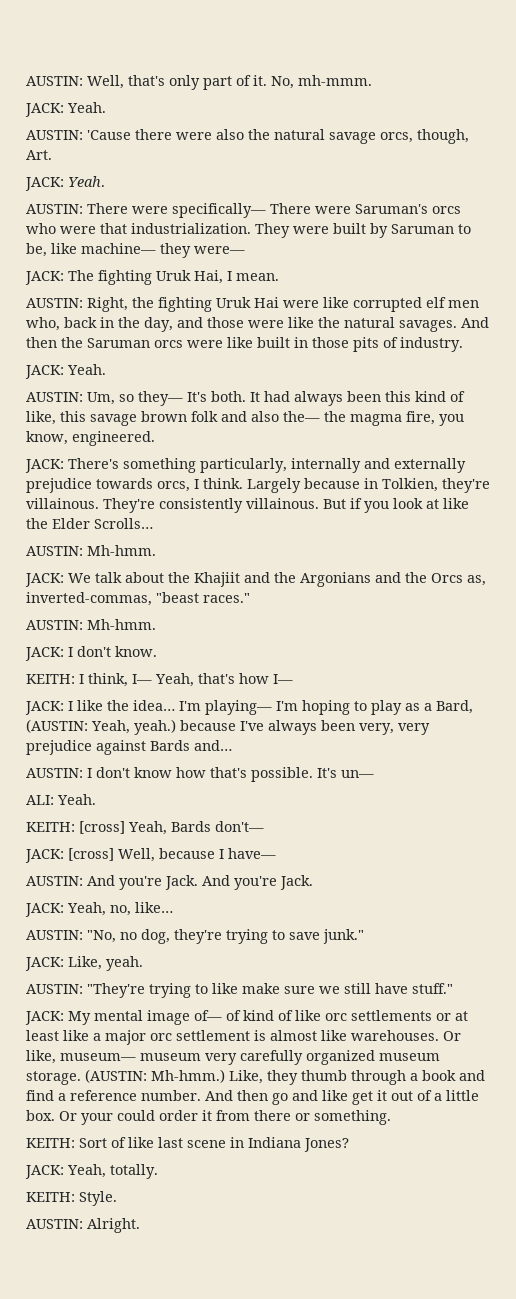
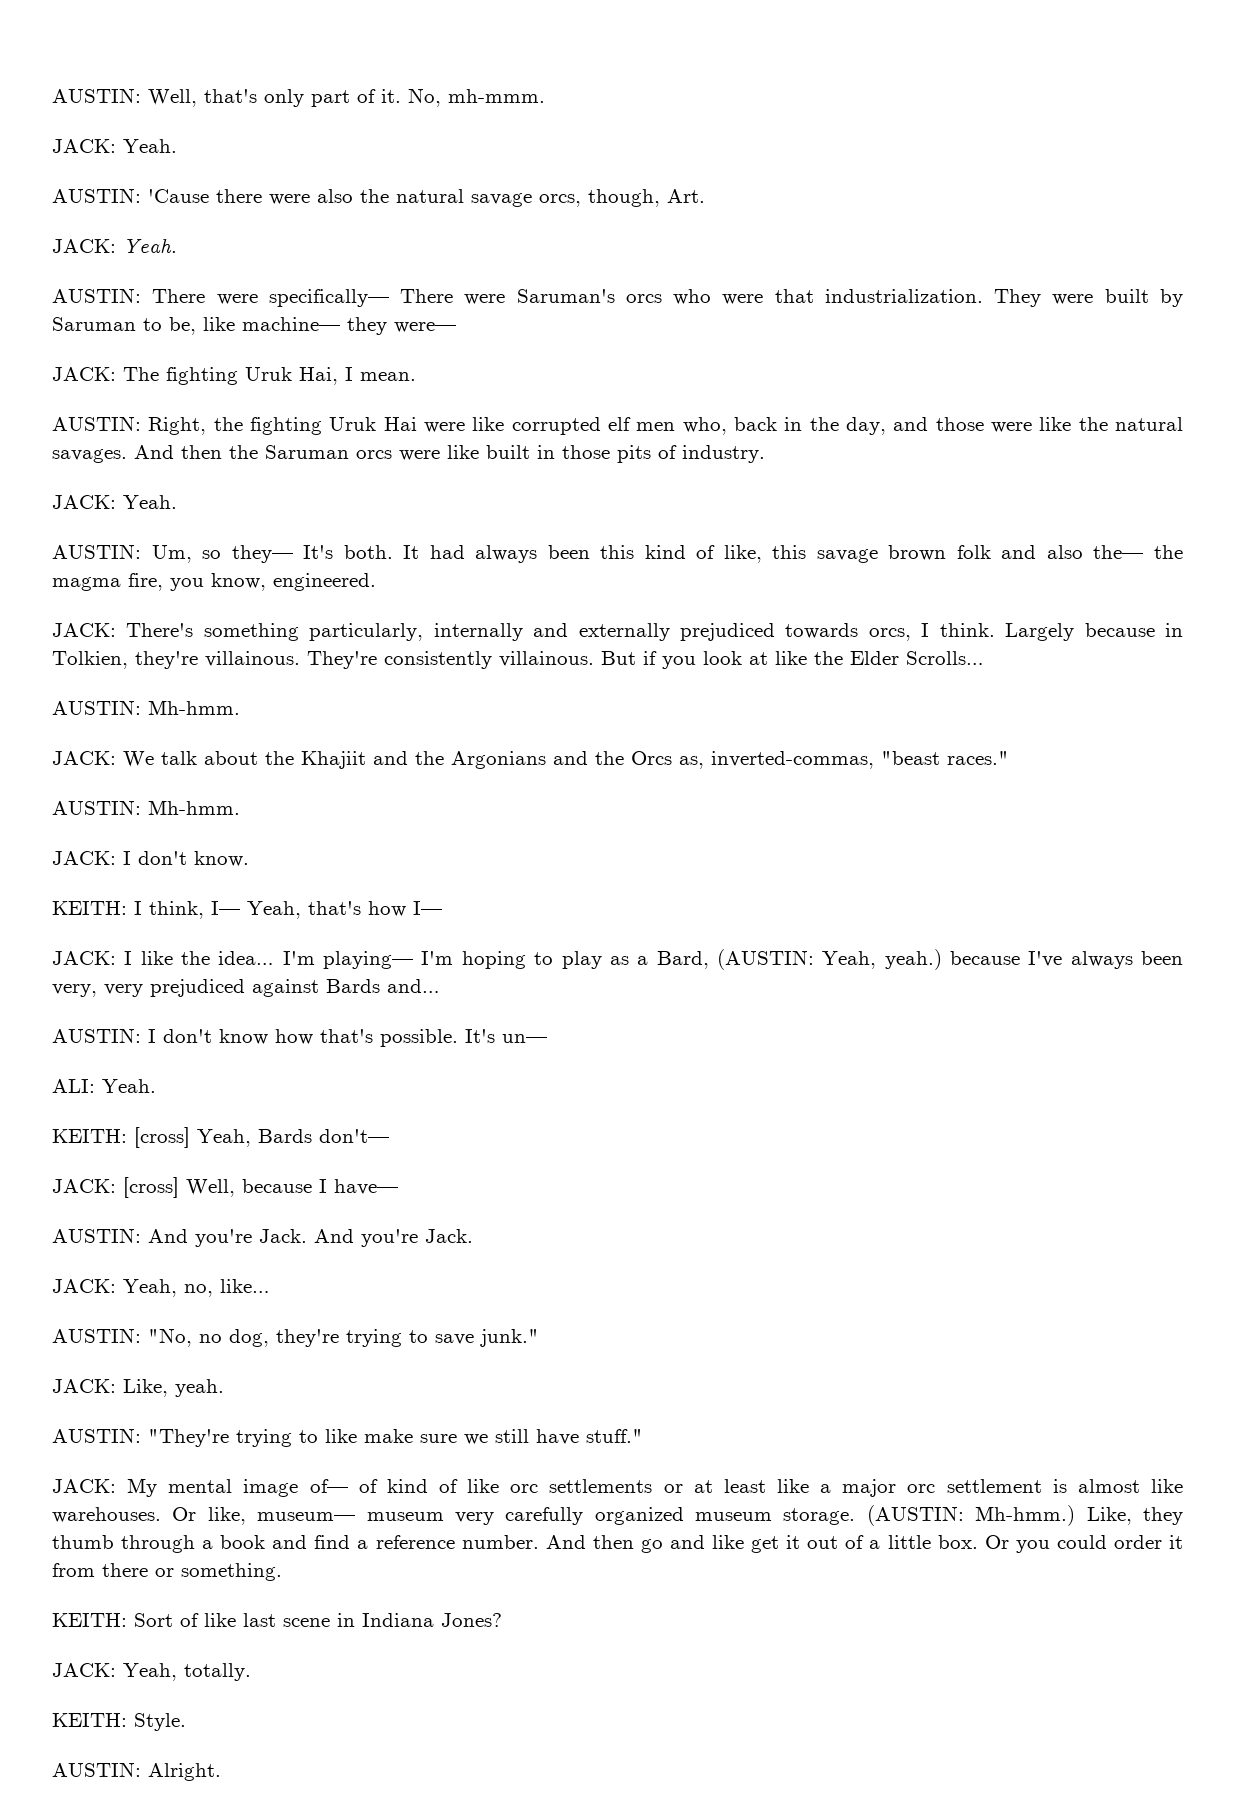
- JACK: There's something particularly, internally and externally prejudice towards orcs, I think.
+ JACK: There's something particularly, internally and externally prejudiced towards orcs, I think.
- I'm playing— I'm hoping to play as a Bard, (AUSTIN: Yeah, yeah.) because I've always been very, very prejudice against Bards and…
+ I'm playing— I'm hoping to play as a Bard, (AUSTIN: Yeah, yeah.) because I've always been very, very prejudiced against Bards and…
- Or your could order it from there or something.
+ Or you could order it from there or something.

